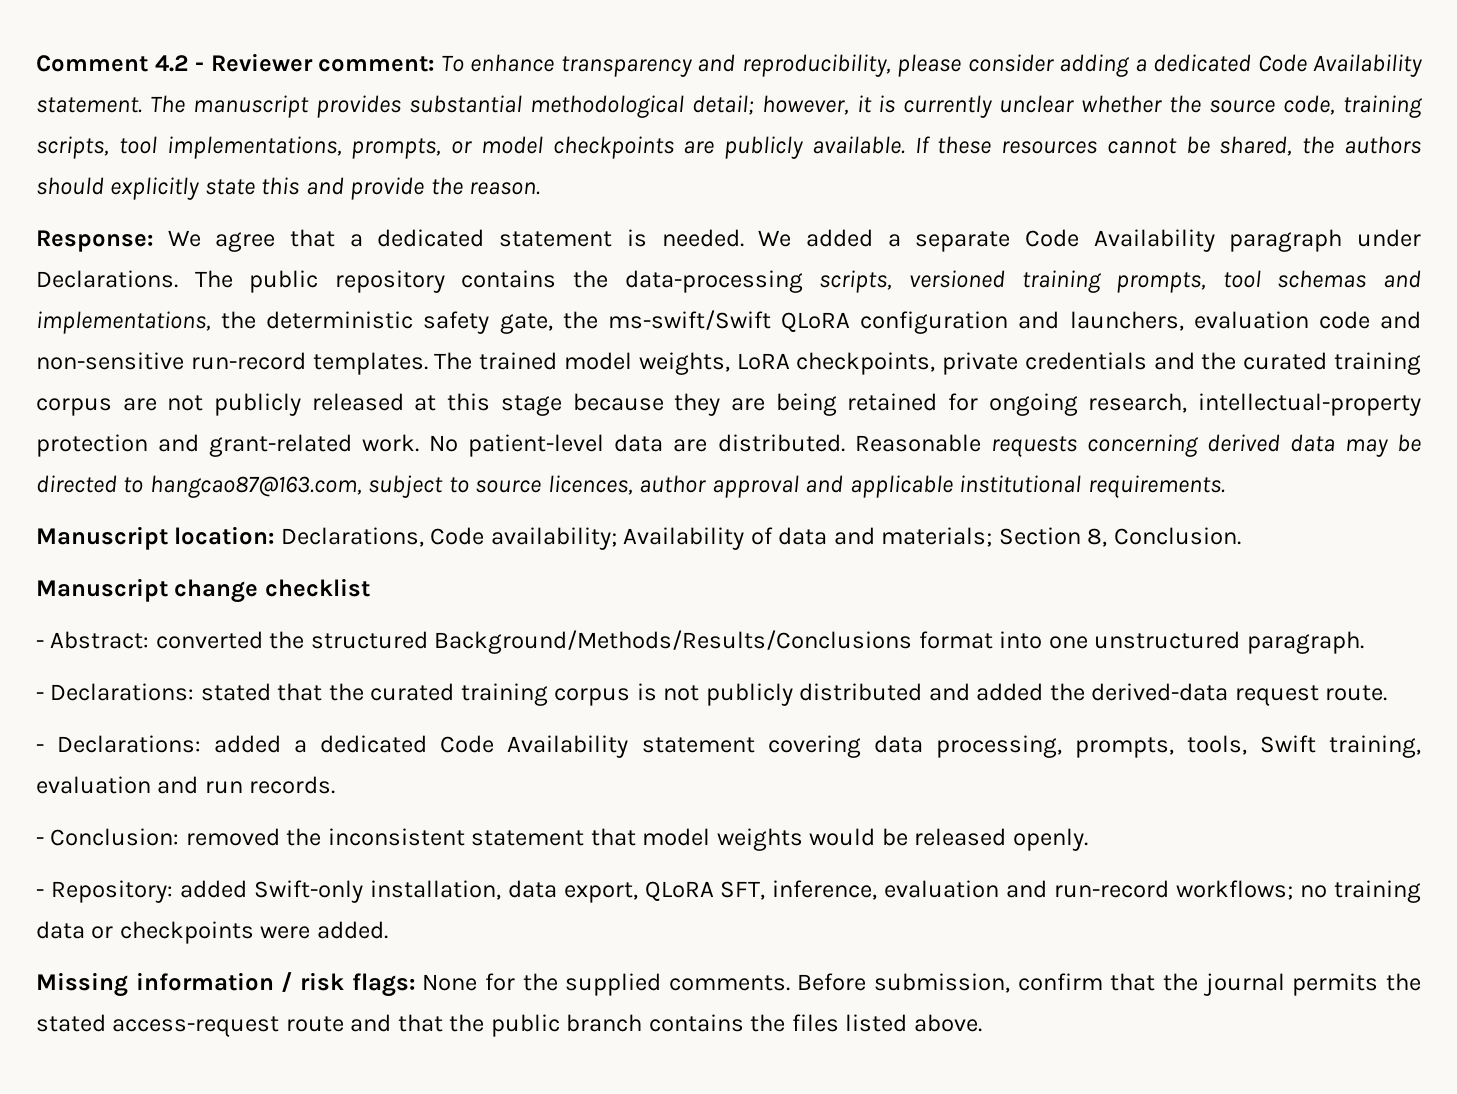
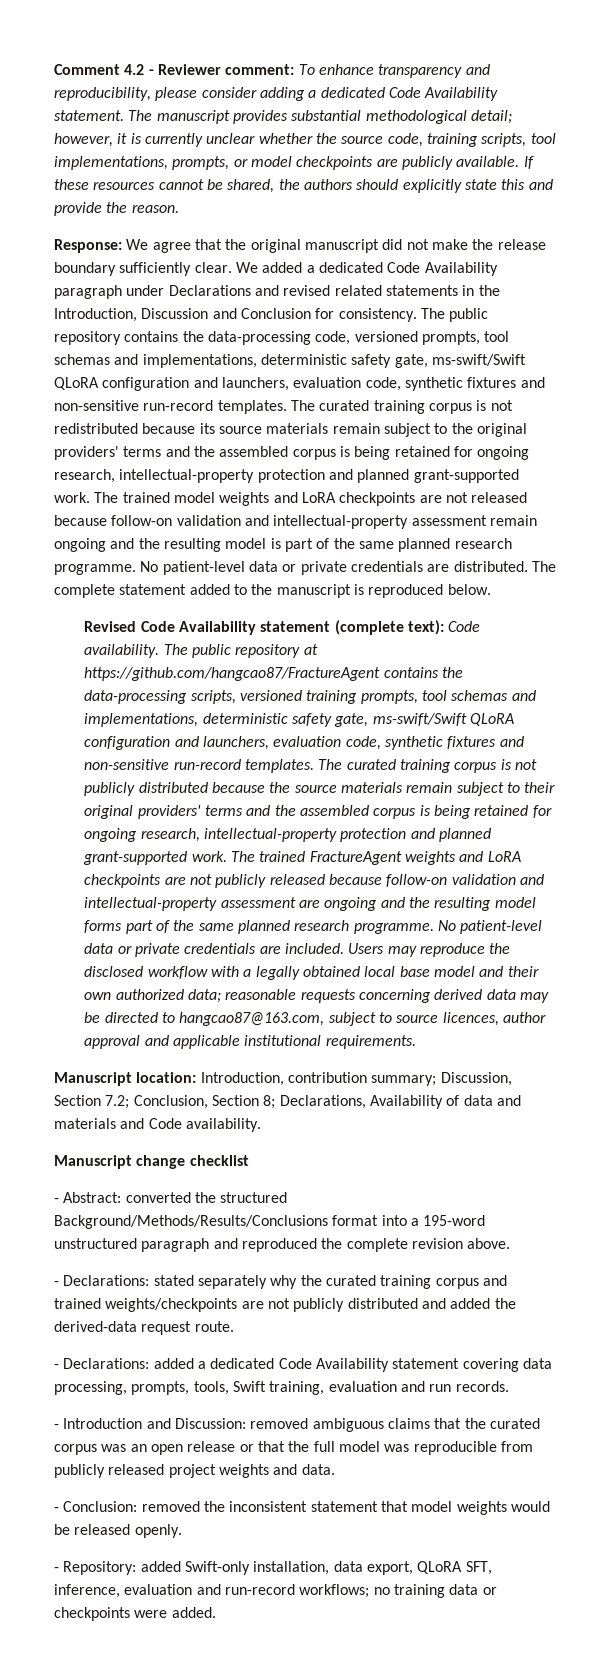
- Response: We agree that a dedicated statement is needed.
+ Response: We agree that the original manuscript did not make the release boundary sufficiently clear.
- We added a separate Code Availability paragraph under Declarations.
+ We added a dedicated Code Availability paragraph under Declarations and revised related statements in the Introduction, Discussion and Conclusion for consistency.
- The public repository contains the data-processing scripts, versioned training prompts, tool schemas and implementations, the deterministic safety gate, the ms-swift/Swift QLoRA configuration and launchers, evaluation code and non-sensitive run-record templates. The trained model weights, LoRA checkpoints, private credentials and the curated training corpus are not publicly released at this stage because they are being retained for ongoing research, intellectual-property protection and grant-related work. No patient-level data are distributed. Reasonable requests concerning derived data may be directed to hangcao87@163.com, subject to source licences, author approval and applicable institutional requirements.
+ The public repository contains the data-processing code, versioned prompts, tool schemas and implementations, deterministic safety gate, ms-swift/Swift QLoRA configuration and launchers, evaluation code, synthetic fixtures and non-sensitive run-record templates. The curated training corpus is not redistributed because its source materials remain subject to the original providers' terms and the assembled corpus is being retained for ongoing research, intellectual-property protection and planned grant-supported work. The trained model weights and LoRA checkpoints are not released because follow-on validation and intellectual-property assessment remain ongoing and the resulting model is part of the same planned research programme. No patient-level data or private credentials are distributed. The complete statement added to the manuscript is reproduced below.
+ Revised Code Availability statement (complete text): Code availability. The public repository at https://github.com/hangcao87/FractureAgent contains the data-processing scripts, versioned training prompts, tool schemas and implementations, deterministic safety gate, ms-swift/Swift QLoRA configuration and launchers, evaluation code, synthetic fixtures and non-sensitive run-record templates. The curated training corpus is not publicly distributed because the source materials remain subject to their original providers' terms and the assembled corpus is being retained for ongoing research, intellectual-property protection and planned grant-supported work. The trained FractureAgent weights and LoRA checkpoints are not publicly released because follow-on validation and intellectual-property assessment are ongoing and the resulting model forms part of the same planned research programme. No patient-level data or private credentials are included. Users may reproduce the disclosed workflow with a legally obtained local base model and their own authorized data; reasonable requests concerning derived data may be directed to hangcao87@163.com, subject to source licences, author approval and applicable institutional requirements.
- Manuscript location: Declarations, Code availability; Availability of data and materials; Section 8, Conclusion.
+ Manuscript location: Introduction, contribution summary; Discussion, Section 7.2; Conclusion, Section 8; Declarations, Availability of data and materials and Code availability.
- - Abstract: converted the structured Background/Methods/Results/Conclusions format into one unstructured paragraph.
+ - Abstract: converted the structured Background/Methods/Results/Conclusions format into a 195-word unstructured paragraph and reproduced the complete revision above.
- - Declarations: stated that the curated training corpus is not publicly distributed and added the derived-data request route.
+ - Declarations: stated separately why the curated training corpus and trained weights/checkpoints are not publicly distributed and added the derived-data request route.
+ - Introduction and Discussion: removed ambiguous claims that the curated corpus was an open release or that the full model was reproducible from publicly released project weights and data.
- Missing information / risk flags: None for the supplied comments. Before submission, confirm that the journal permits the stated access-request route and that the public branch contains the files listed above.

